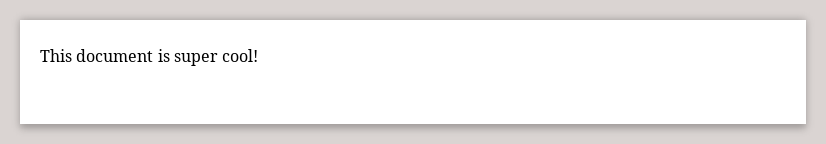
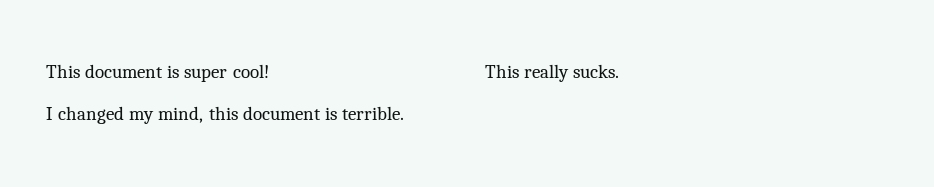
+ I changed my mind, this document is terrible.
+ This really sucks.

